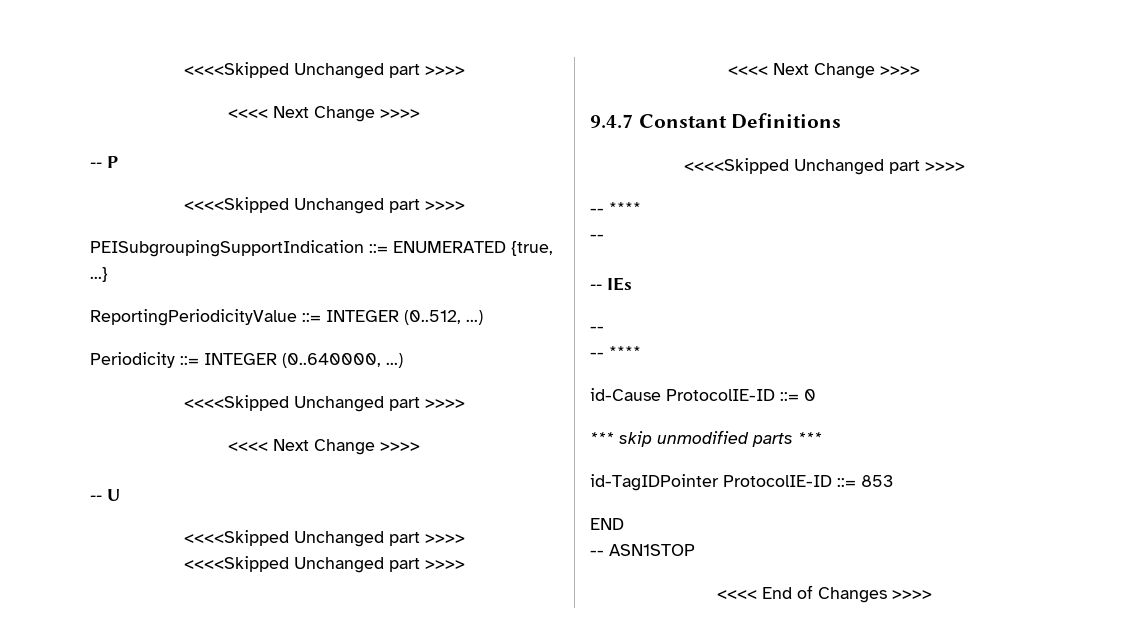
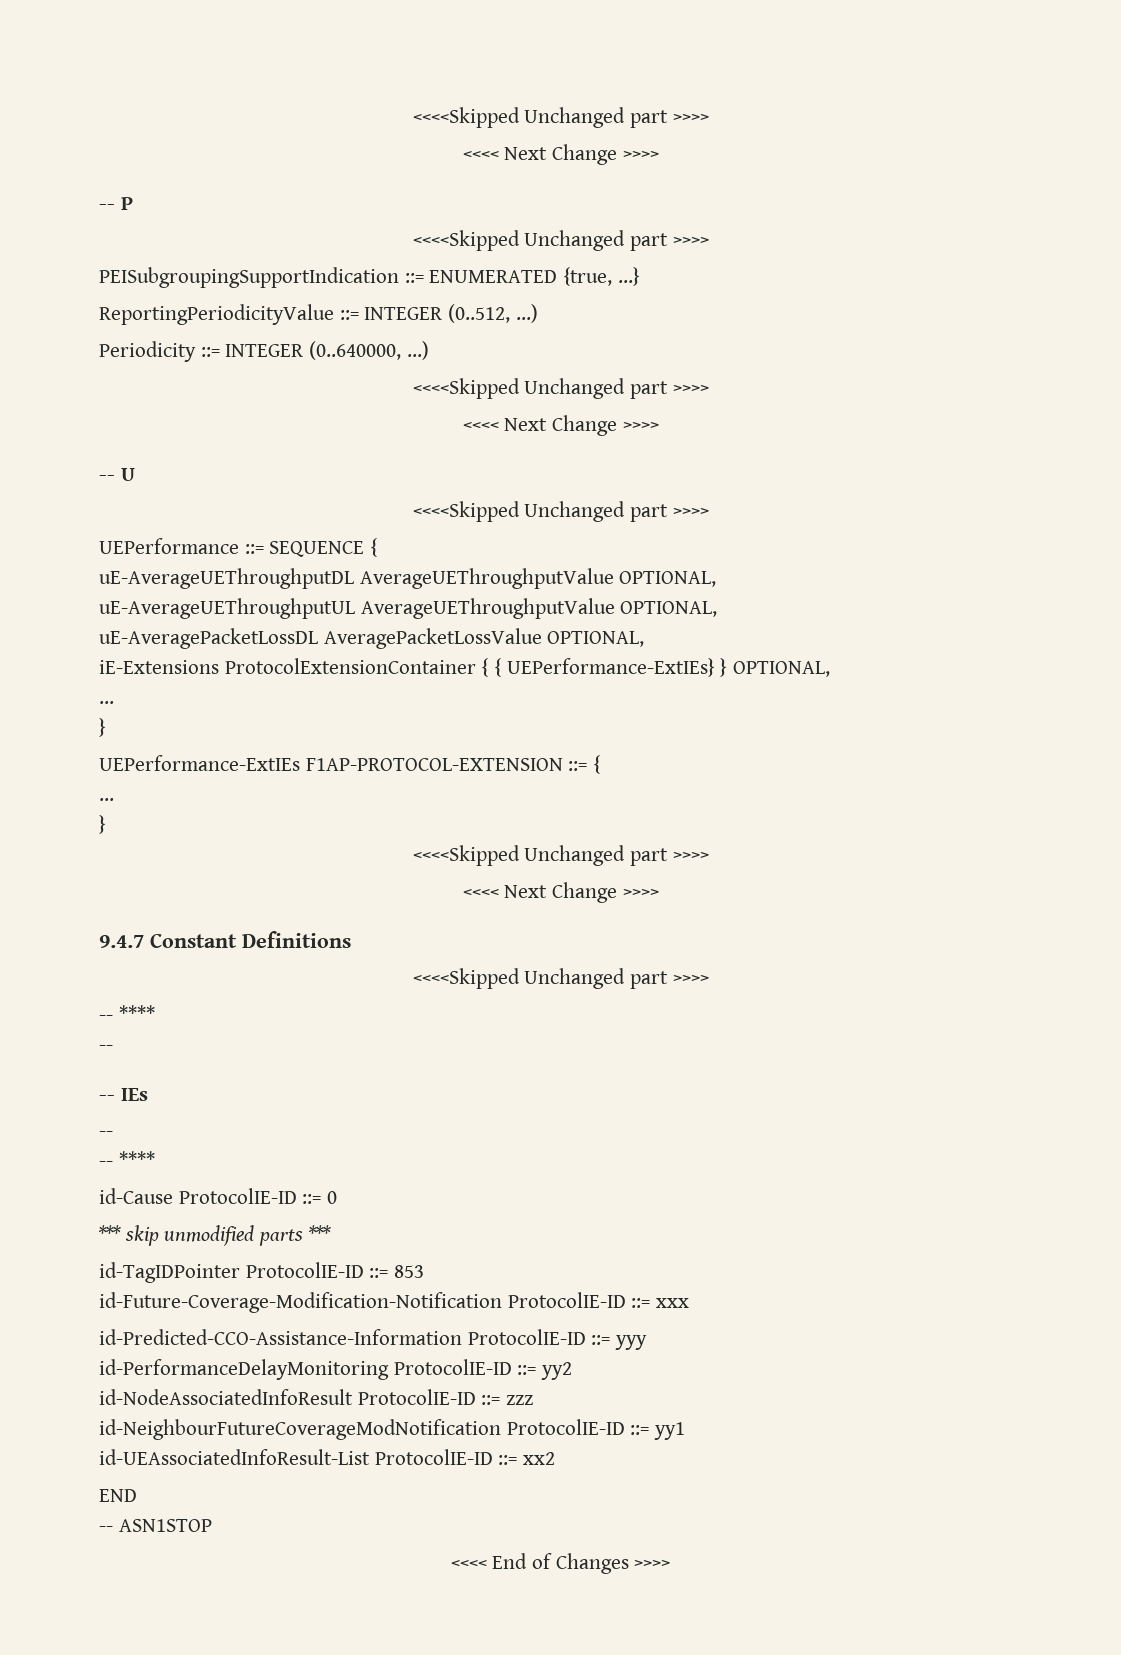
+ UEPerformance ::= SEQUENCE {
+ uE-AverageUEThroughputDL AverageUEThroughputValue OPTIONAL,
+ uE-AverageUEThroughputUL AverageUEThroughputValue OPTIONAL,
+ uE-AveragePacketLossDL AveragePacketLossValue OPTIONAL,
+ iE-Extensions ProtocolExtensionContainer { { UEPerformance-ExtIEs} } OPTIONAL,
+ ...
+ }
+ UEPerformance-ExtIEs F1AP-PROTOCOL-EXTENSION ::= {
+ ...
+ }
+ id-Future-Coverage-Modification-Notification ProtocolIE-ID ::= xxx
+ id-Predicted-CCO-Assistance-Information ProtocolIE-ID ::= yyy
+ id-PerformanceDelayMonitoring ProtocolIE-ID ::= yy2
+ id-NodeAssociatedInfoResult ProtocolIE-ID ::= zzz
+ id-NeighbourFutureCoverageModNotification ProtocolIE-ID ::= yy1
+ id-UEAssociatedInfoResult-List ProtocolIE-ID ::= xx2

